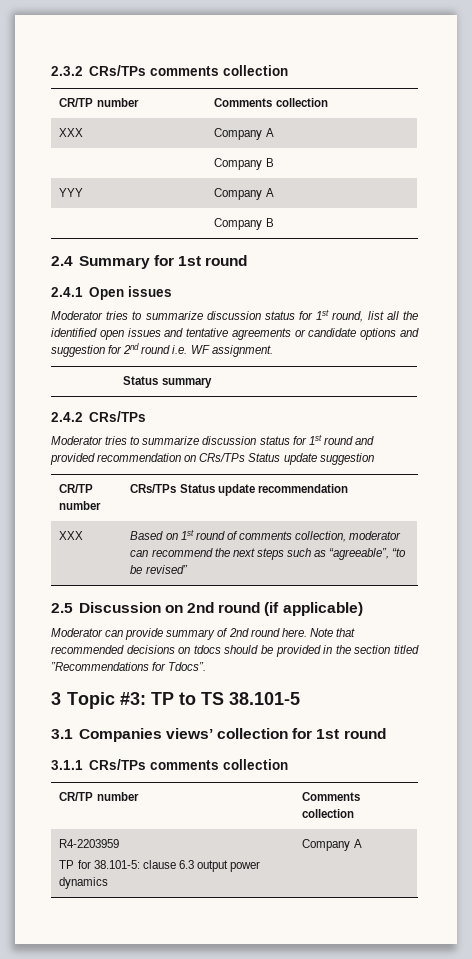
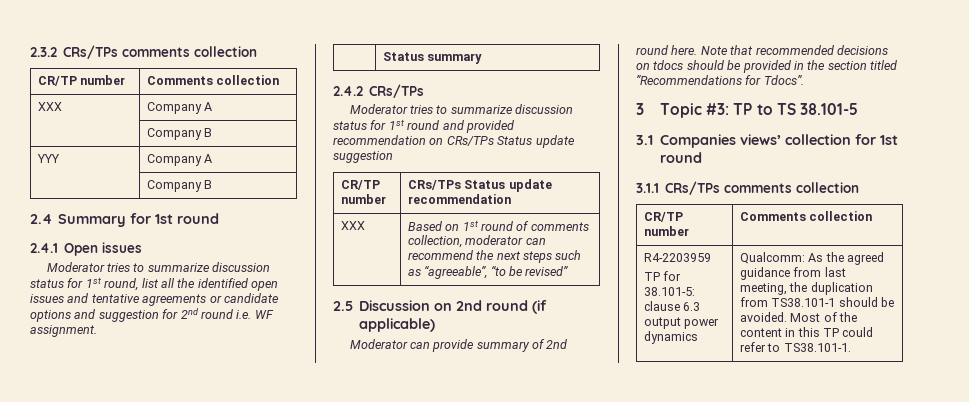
  R4-2203959
- TP for 38.101-5: clause 6.3 output power dynamics | Company A
+ TP for 38.101-5: clause 6.3 output power dynamics | Qualcomm: As the agreed guidance from last meeting, the duplication from TS38.101-1 should be avoided. Most of the content in this TP could refer to TS38.101-1.

